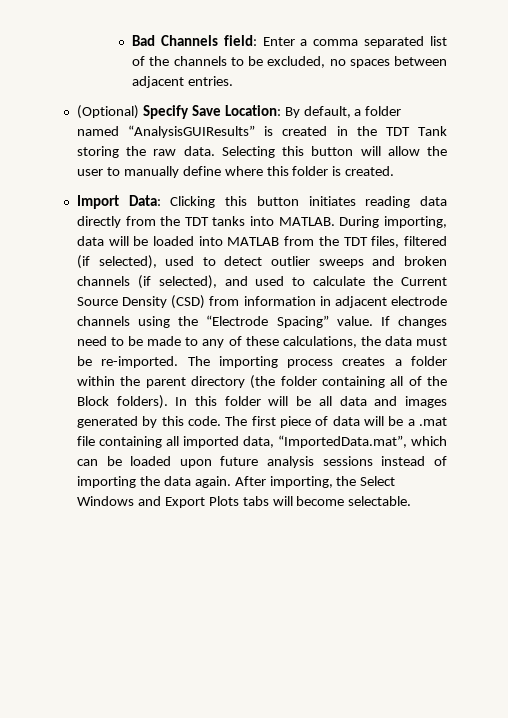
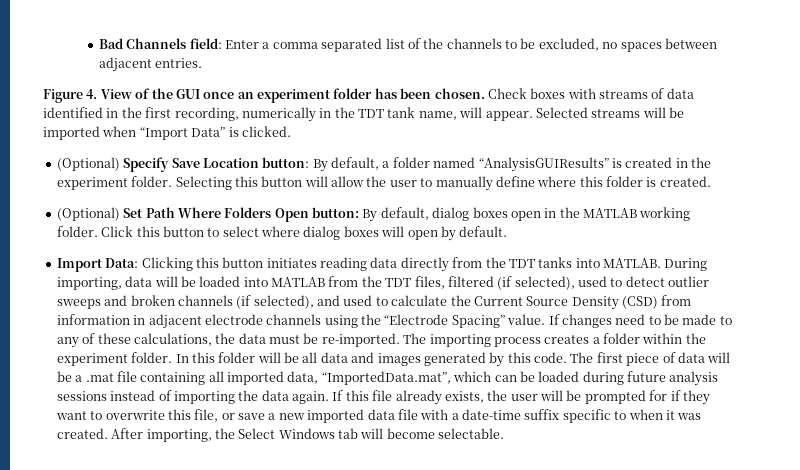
+ Figure 4. View of the GUI once an experiment folder has been chosen. Check boxes with streams of data identified in the first recording, numerically in the TDT tank name, will appear. Selected streams will be imported when “Import Data” is clicked.
- (Optional) Specify Save Location: By default, a folder named “AnalysisGUIResults” is created in the TDT Tank storing the raw data.
+ (Optional) Specify Save Location button: By default, a folder named “AnalysisGUIResults” is created in the experiment folder.
+ (Optional) Set Path Where Folders Open button: By default, dialog boxes open in the MATLAB working folder. Click this button to select where dialog boxes will open by default.
- The importing process creates a folder within the parent directory (the folder containing all of the Block folders).
+ The importing process creates a folder within the experiment folder.
- The first piece of data will be a .mat file containing all imported data, “ImportedData.mat”, which can be loaded upon future analysis sessions instead of importing the data again.
+ The first piece of data will be a .mat file containing all imported data, “ImportedData.mat”, which can be loaded during future analysis sessions instead of importing the data again.
+ If this file already exists, the user will be prompted for if they want to overwrite this file, or save a new imported data file with a date-time suffix specific to when it was created.
- After importing, the Select Windows and Export Plots tabs will become selectable.
+ After importing, the Select Windows tab will become selectable.

